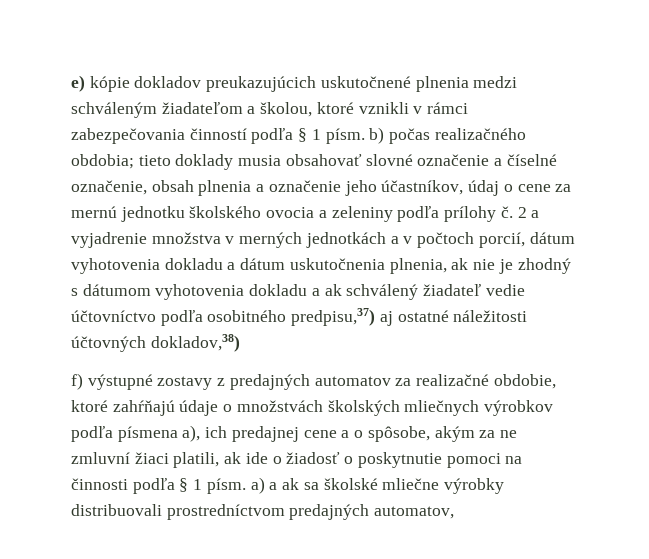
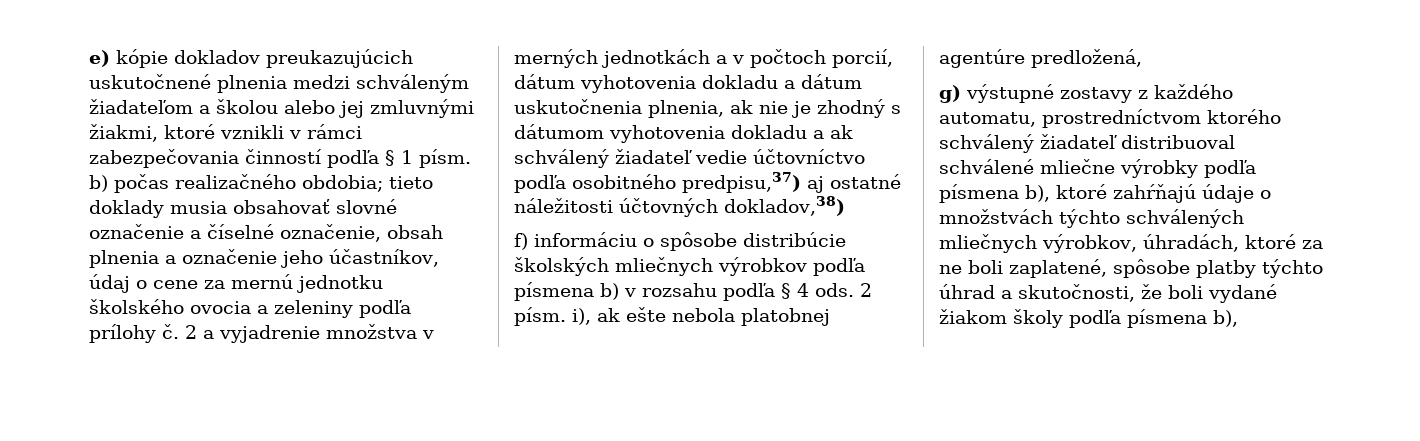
- e) kópie dokladov preukazujúcich uskutočnené plnenia medzi schváleným žiadateľom a školou, ktoré vznikli v rámci zabezpečovania činností podľa § 1 písm. b) počas realizačného obdobia; tieto doklady musia obsahovať slovné označenie a číselné označenie, obsah plnenia a označenie jeho účastníkov, údaj o cene za mernú jednotku školského ovocia a zeleniny podľa prílohy č.
+ e) kópie dokladov preukazujúcich uskutočnené plnenia medzi schváleným žiadateľom a školou alebo jej zmluvnými žiakmi, ktoré vznikli v rámci zabezpečovania činností podľa § 1 písm. b) počas realizačného obdobia; tieto doklady musia obsahovať slovné označenie a číselné označenie, obsah plnenia a označenie jeho účastníkov, údaj o cene za mernú jednotku školského ovocia a zeleniny podľa prílohy č.
- f) výstupné zostavy z predajných automatov za realizačné obdobie, ktoré zahŕňajú údaje o množstvách školských mliečnych výrobkov podľa písmena a), ich predajnej cene a o spôsobe, akým za ne zmluvní žiaci platili, ak ide o žiadosť o poskytnutie pomoci na činnosti podľa § 1 písm. a) a ak sa školské mliečne výrobky distribuovali prostredníctvom predajných automatov,
+ f) informáciu o spôsobe distribúcie školských mliečnych výrobkov podľa písmena b) v rozsahu podľa § 4 ods. 2 písm. i), ak ešte nebola platobnej agentúre predložená,
+ g) výstupné zostavy z každého automatu, prostredníctvom ktorého schválený žiadateľ distribuoval schválené mliečne výrobky podľa písmena b), ktoré zahŕňajú údaje o množstvách týchto schválených mliečnych výrobkov, úhradách, ktoré za ne boli zaplatené, spôsobe platby týchto úhrad a skutočnosti, že boli vydané žiakom školy podľa písmena b),

